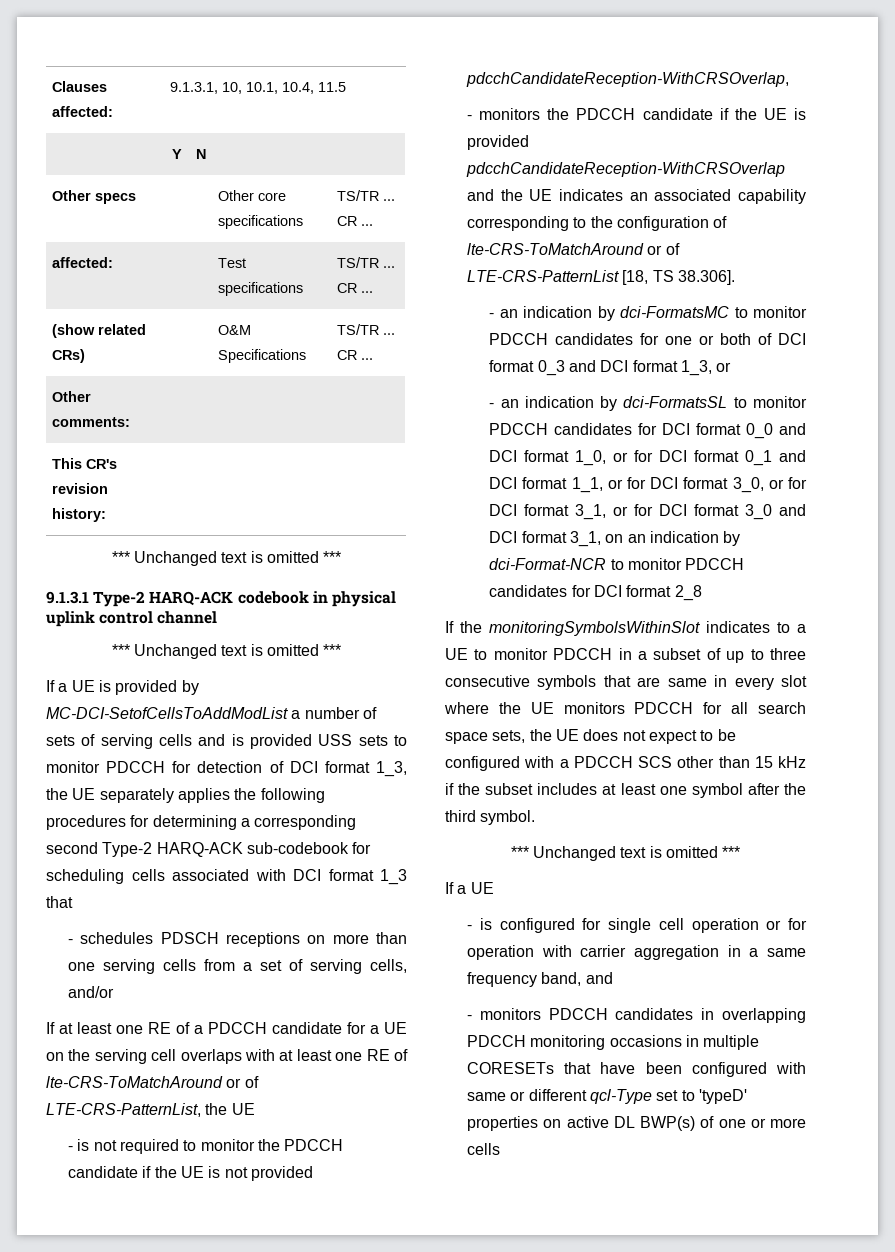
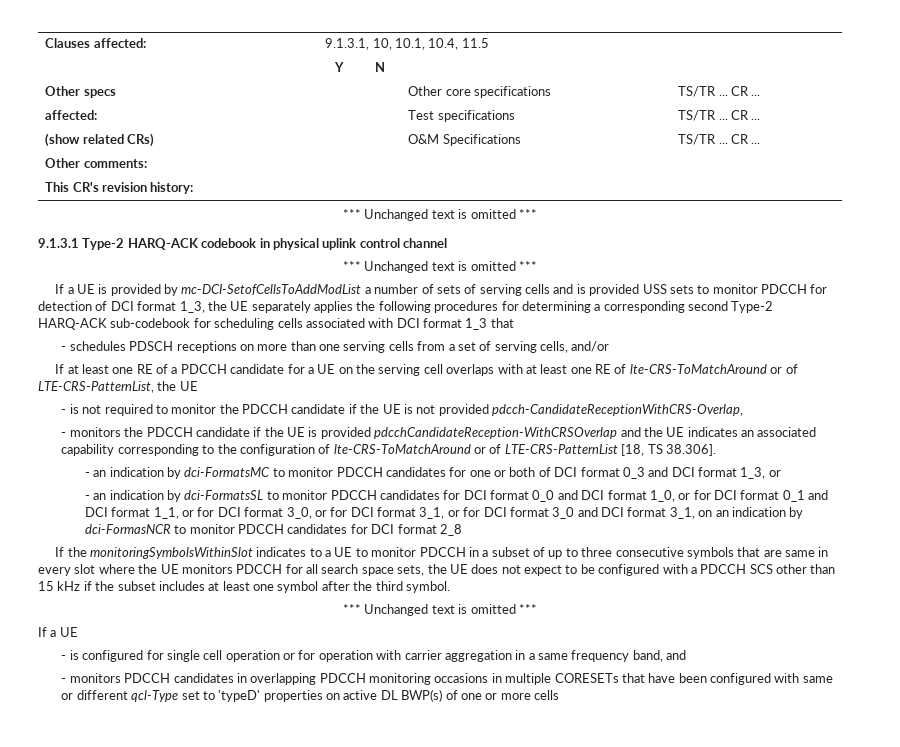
- If a UE is provided by MC-DCI-SetofCellsToAddModList a number of sets of serving cells and is provided USS sets to monitor PDCCH for detection of DCI format 1_3, the UE separately applies the following procedures for determining a corresponding second Type-2 HARQ-ACK sub-codebook for scheduling cells associated with DCI format 1_3 that
+ If a UE is provided by mc-DCI-SetofCellsToAddModList a number of sets of serving cells and is provided USS sets to monitor PDCCH for detection of DCI format 1_3, the UE separately applies the following procedures for determining a corresponding second Type-2 HARQ-ACK sub-codebook for scheduling cells associated with DCI format 1_3 that
- - is not required to monitor the PDCCH candidate if the UE is not provided pdcchCandidateReception-WithCRSOverlap,
+ - is not required to monitor the PDCCH candidate if the UE is not provided pdcch-CandidateReceptionWithCRS-Overlap,
- - an indication by dci-FormatsSL to monitor PDCCH candidates for DCI format 0_0 and DCI format 1_0, or for DCI format 0_1 and DCI format 1_1, or for DCI format 3_0, or for DCI format 3_1, or for DCI format 3_0 and DCI format 3_1, on an indication by dci-Format-NCR to monitor PDCCH candidates for DCI format 2_8
+ - an indication by dci-FormatsSL to monitor PDCCH candidates for DCI format 0_0 and DCI format 1_0, or for DCI format 0_1 and DCI format 1_1, or for DCI format 3_0, or for DCI format 3_1, or for DCI format 3_0 and DCI format 3_1, on an indication by dci-FormasNCR to monitor PDCCH candidates for DCI format 2_8

